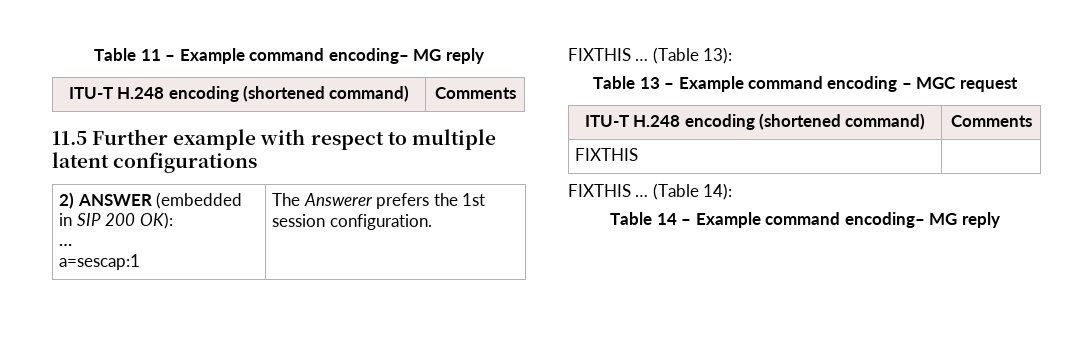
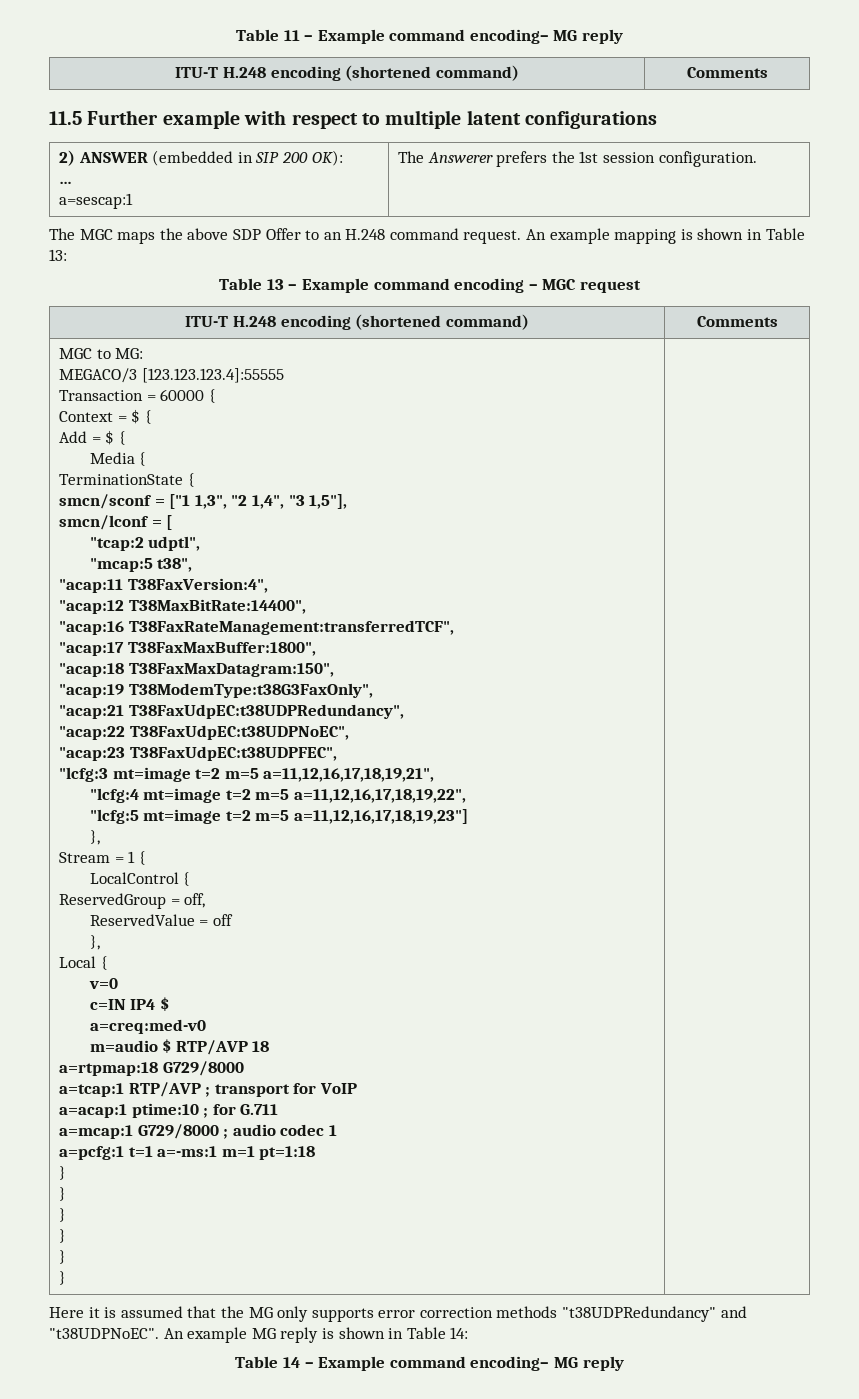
- FIXTHIS … (Table 13):
+ The MGC maps the above SDP Offer to an H.248 command request. An example mapping is shown in Table 13:
- FIXTHIS |
- FIXTHIS … (Table 14):
+ MGC to MG:
+ MEGACO/3 [123.123.123.4]:55555
+ Transaction = 60000 {
+ Context = $ {
+ Add = $ {
+ Media {
+ TerminationState {
+ smcn/sconf = ["1 1,3", "2 1,4", "3 1,5"],
+ smcn/lconf = [
+ "tcap:2 udptl",
+ "mcap:5 t38",
+ "acap:11 T38FaxVersion:4",
+ "acap:12 T38MaxBitRate:14400",
+ "acap:16 T38FaxRateManagement:transferredTCF",
+ "acap:17 T38FaxMaxBuffer:1800",
+ "acap:18 T38FaxMaxDatagram:150",
+ "acap:19 T38ModemType:t38G3FaxOnly",
+ "acap:21 T38FaxUdpEC:t38UDPRedundancy",
+ "acap:22 T38FaxUdpEC:t38UDPNoEC",
+ "acap:23 T38FaxUdpEC:t38UDPFEC",
+ "lcfg:3 mt=image t=2 m=5 a=11,12,16,17,18,19,21",
+ "lcfg:4 mt=image t=2 m=5 a=11,12,16,17,18,19,22",
+ "lcfg:5 mt=image t=2 m=5 a=11,12,16,17,18,19,23"]
+ },
+ Stream = 1 {
+ LocalControl {
+ ReservedGroup = off,
+ ReservedValue = off
+ },
+ Local {
+ v=0
+ c=IN IP4 $
+ a=creq:med-v0
+ m=audio $ RTP/AVP 18
+ a=rtpmap:18 G729/8000
+ a=tcap:1 RTP/AVP ; transport for VoIP
+ a=acap:1 ptime:10 ; for G.711
+ a=mcap:1 G729/8000 ; audio codec 1
+ a=pcfg:1 t=1 a=-ms:1 m=1 pt=1:18
+ }
+ }
+ }
+ }
+ }
+ } |
+ Here it is assumed that the MG only supports error correction methods "t38UDPRedundancy" and "t38UDPNoEC". An example MG reply is shown in Table 14:

